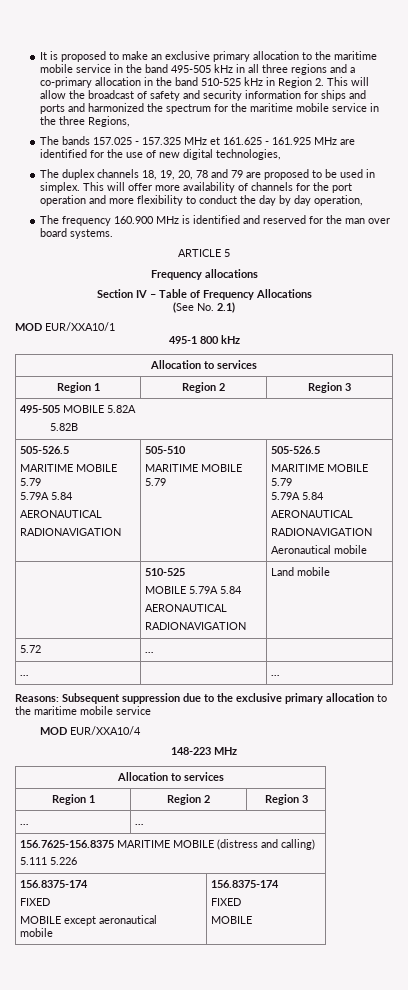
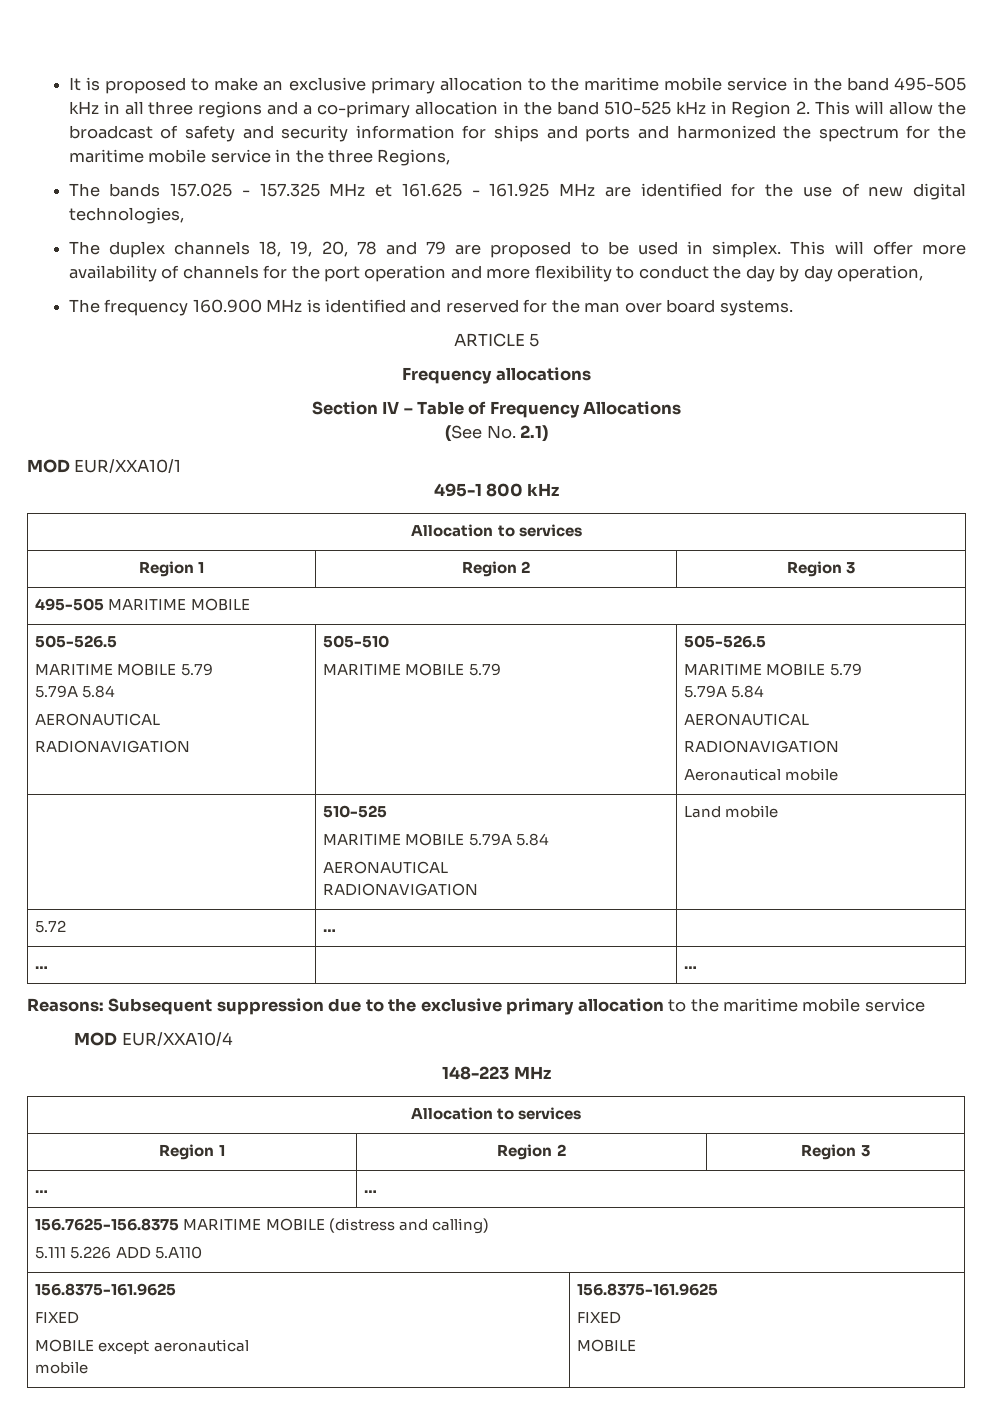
- 495-505 MOBILE 5.82A
- 5.82B
+ 495-505 MARITIME MOBILE
  | 510-525
- MOBILE 5.79A 5.84
+ MARITIME MOBILE 5.79A 5.84
  156.7625-156.8375 MARITIME MOBILE (distress and calling)
- 5.111 5.226
- 156.8375-174
+ 5.111 5.226 ADD 5.A110
+ 156.8375-161.9625
  FIXED
  MOBILE except aeronautical
- mobile | 156.8375-174
+ mobile | 156.8375-161.9625

